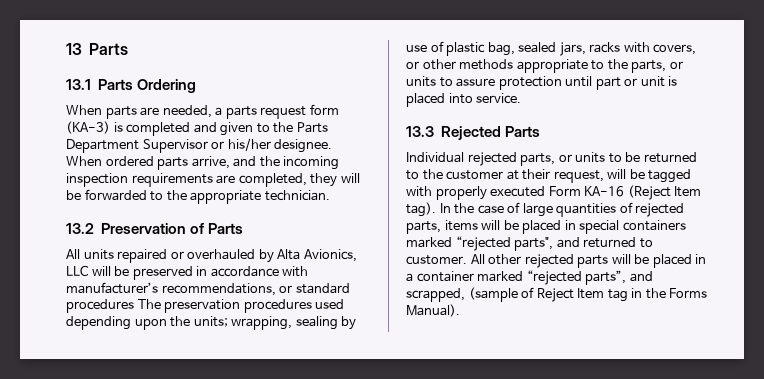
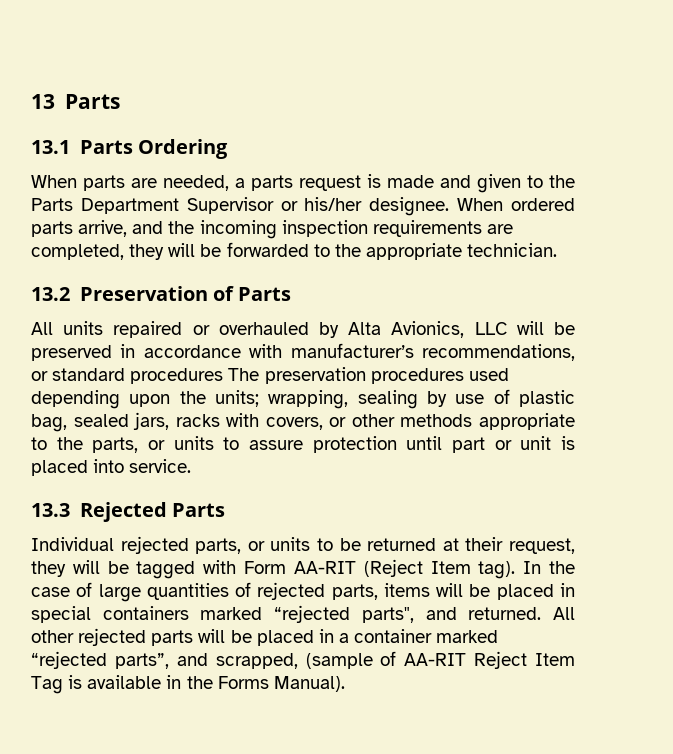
- When parts are needed, a parts request form (KA-3) is completed and given to the Parts Department Supervisor or his/her designee.
+ When parts are needed, a parts request is made and given to the Parts Department Supervisor or his/her designee.
- Individual rejected parts, or units to be returned to the customer at their request, will be tagged with properly executed Form KA-16 (Reject Item tag).
+ Individual rejected parts, or units to be returned at their request, they will be tagged with Form AA-RIT (Reject Item tag).
- In the case of large quantities of rejected parts, items will be placed in special containers marked “rejected parts", and returned to customer.
+ In the case of large quantities of rejected parts, items will be placed in special containers marked “rejected parts", and returned.
- All other rejected parts will be placed in a container marked “rejected parts”, and scrapped, (sample of Reject Item tag in the Forms Manual).
+ All other rejected parts will be placed in a container marked “rejected parts”, and scrapped, (sample of AA-RIT Reject Item Tag is available in the Forms Manual).

